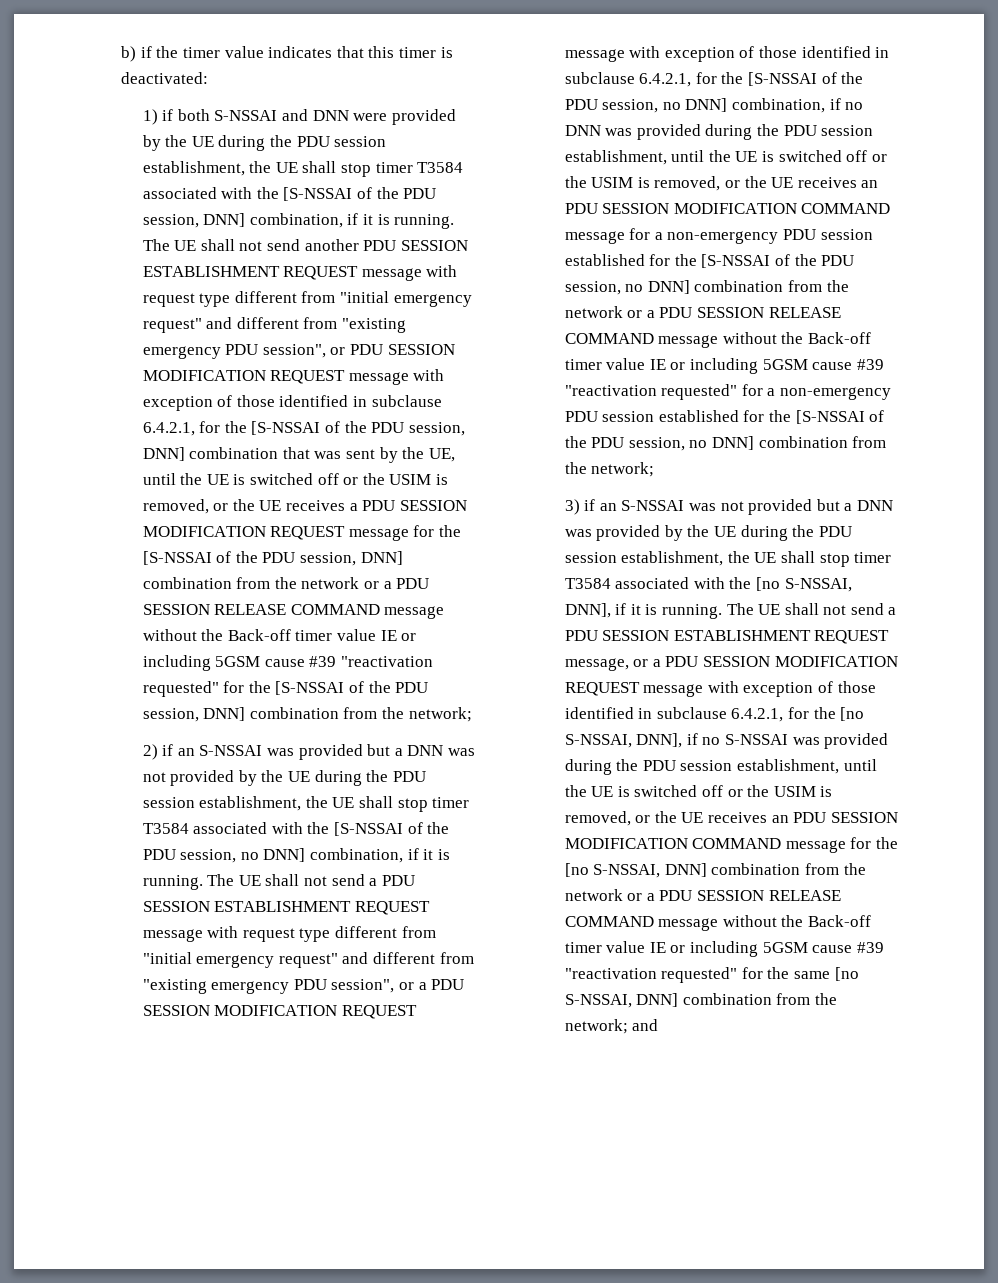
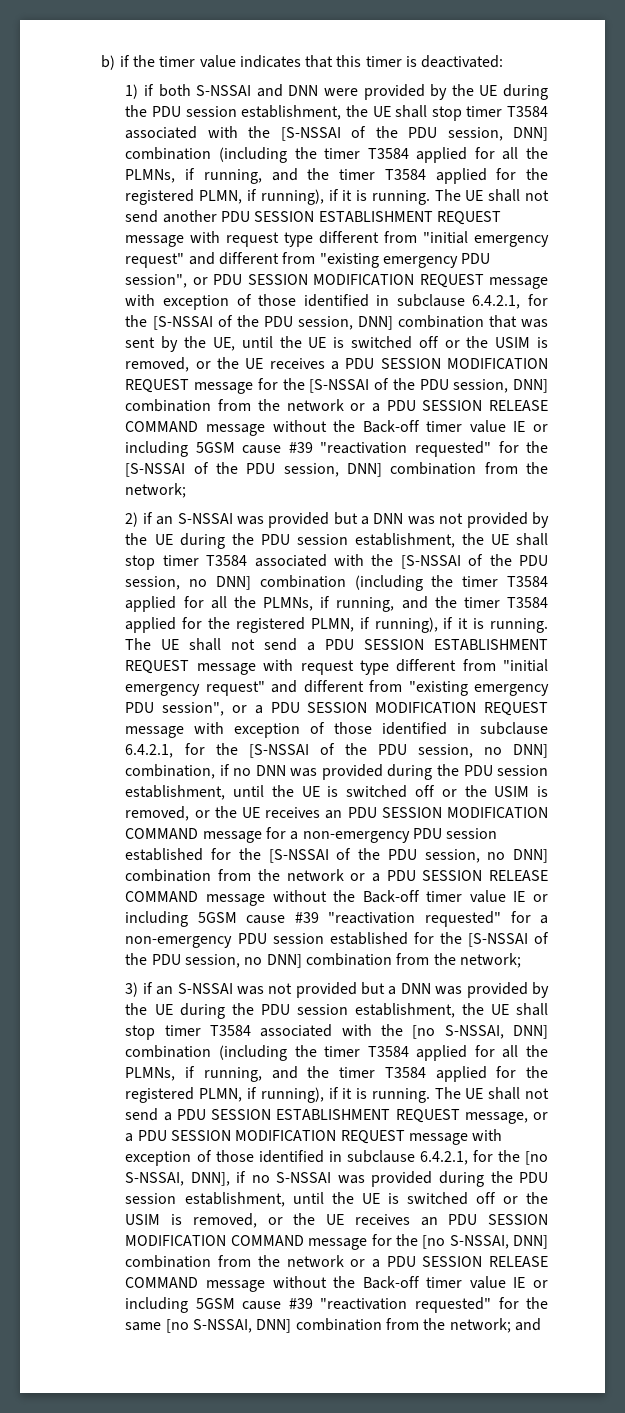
- 1) if both S-NSSAI and DNN were provided by the UE during the PDU session establishment, the UE shall stop timer T3584 associated with the [S-NSSAI of the PDU session, DNN] combination, if it is running.
+ 1) if both S-NSSAI and DNN were provided by the UE during the PDU session establishment, the UE shall stop timer T3584 associated with the [S-NSSAI of the PDU session, DNN] combination (including the timer T3584 applied for all the PLMNs, if running, and the timer T3584 applied for the registered PLMN, if running), if it is running.
- 2) if an S-NSSAI was provided but a DNN was not provided by the UE during the PDU session establishment, the UE shall stop timer T3584 associated with the [S-NSSAI of the PDU session, no DNN] combination, if it is running.
+ 2) if an S-NSSAI was provided but a DNN was not provided by the UE during the PDU session establishment, the UE shall stop timer T3584 associated with the [S-NSSAI of the PDU session, no DNN] combination (including the timer T3584 applied for all the PLMNs, if running, and the timer T3584 applied for the registered PLMN, if running), if it is running.
- 3) if an S-NSSAI was not provided but a DNN was provided by the UE during the PDU session establishment, the UE shall stop timer T3584 associated with the [no S-NSSAI, DNN], if it is running.
+ 3) if an S-NSSAI was not provided but a DNN was provided by the UE during the PDU session establishment, the UE shall stop timer T3584 associated with the [no S-NSSAI, DNN] combination (including the timer T3584 applied for all the PLMNs, if running, and the timer T3584 applied for the registered PLMN, if running), if it is running.

